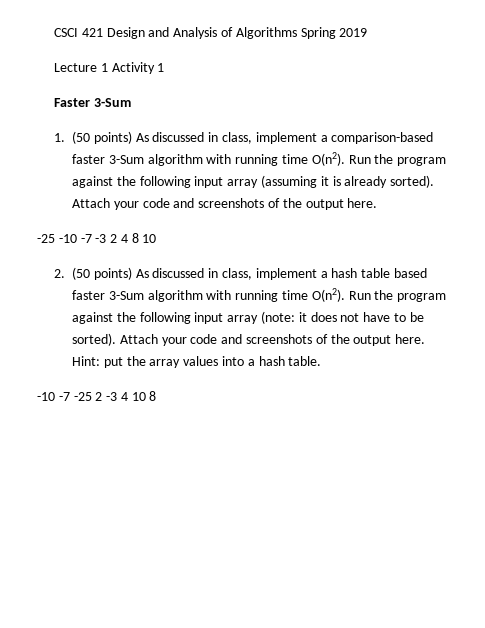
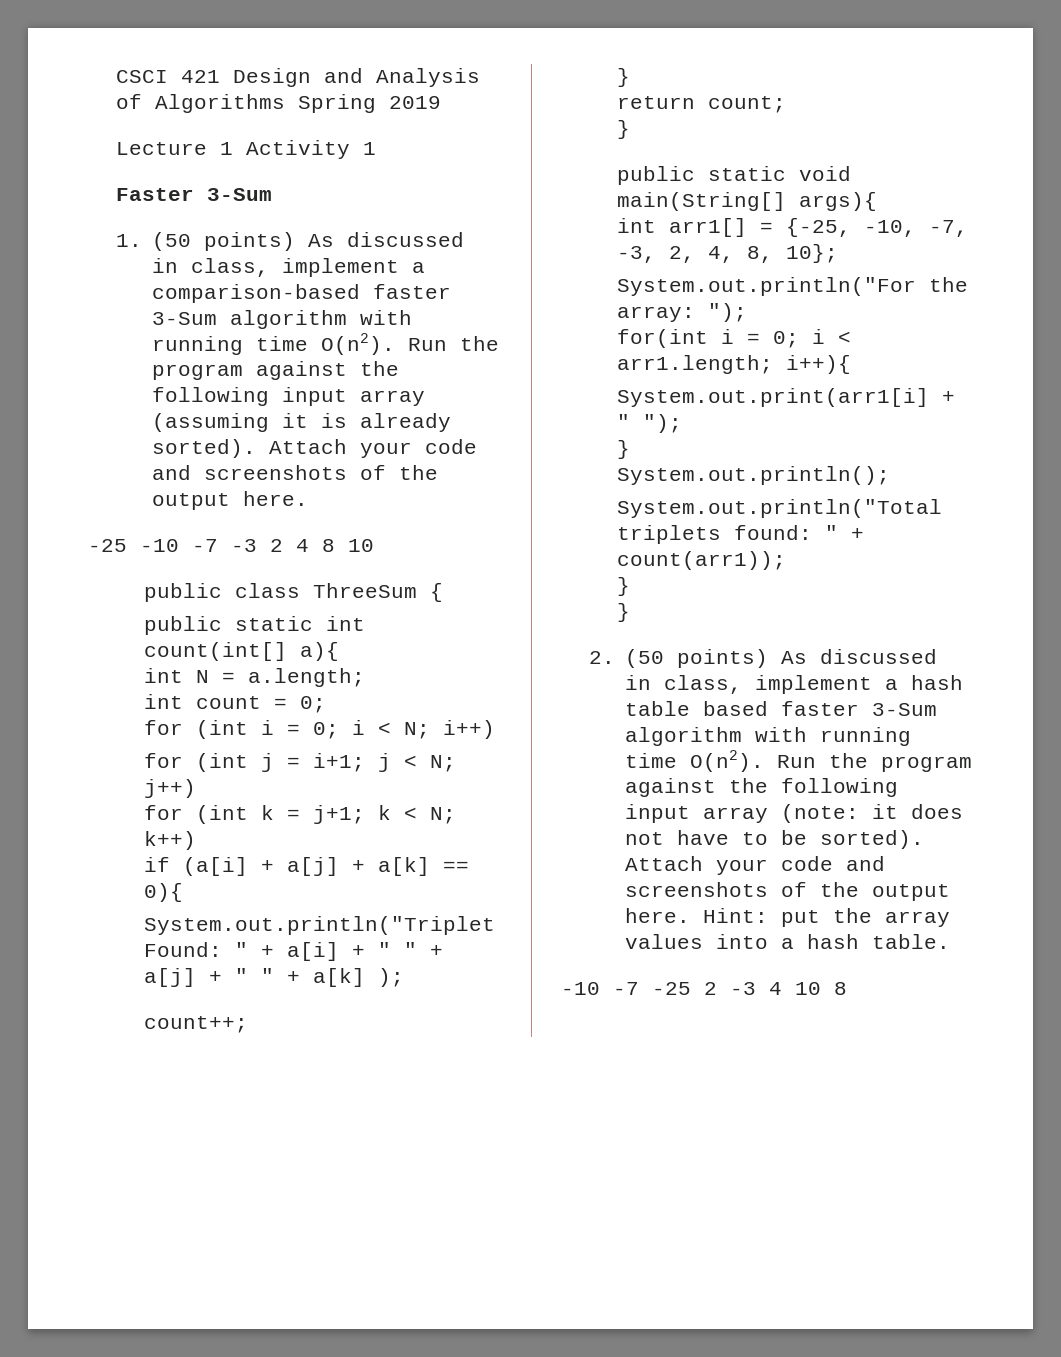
+ public class ThreeSum {
+ public static int count(int[] a){
+ int N = a.length;
+ int count = 0;
+ for (int i = 0; i < N; i++)
+ for (int j = i+1; j < N; j++)
+ for (int k = j+1; k < N; k++)
+ if (a[i] + a[j] + a[k] == 0){
+ System.out.println("Triplet Found: " + a[i] + " " + a[j] + " " + a[k] );
+ count++;
+ }
+ return count;
+ }
+ public static void main(String[] args){
+ int arr1[] = {-25, -10, -7, -3, 2, 4, 8, 10};
+ System.out.println("For the array: ");
+ for(int i = 0; i < arr1.length; i++){
+ System.out.print(arr1[i] + " ");
+ }
+ System.out.println();
+ System.out.println("Total triplets found: " + count(arr1));
+ }
+ }

